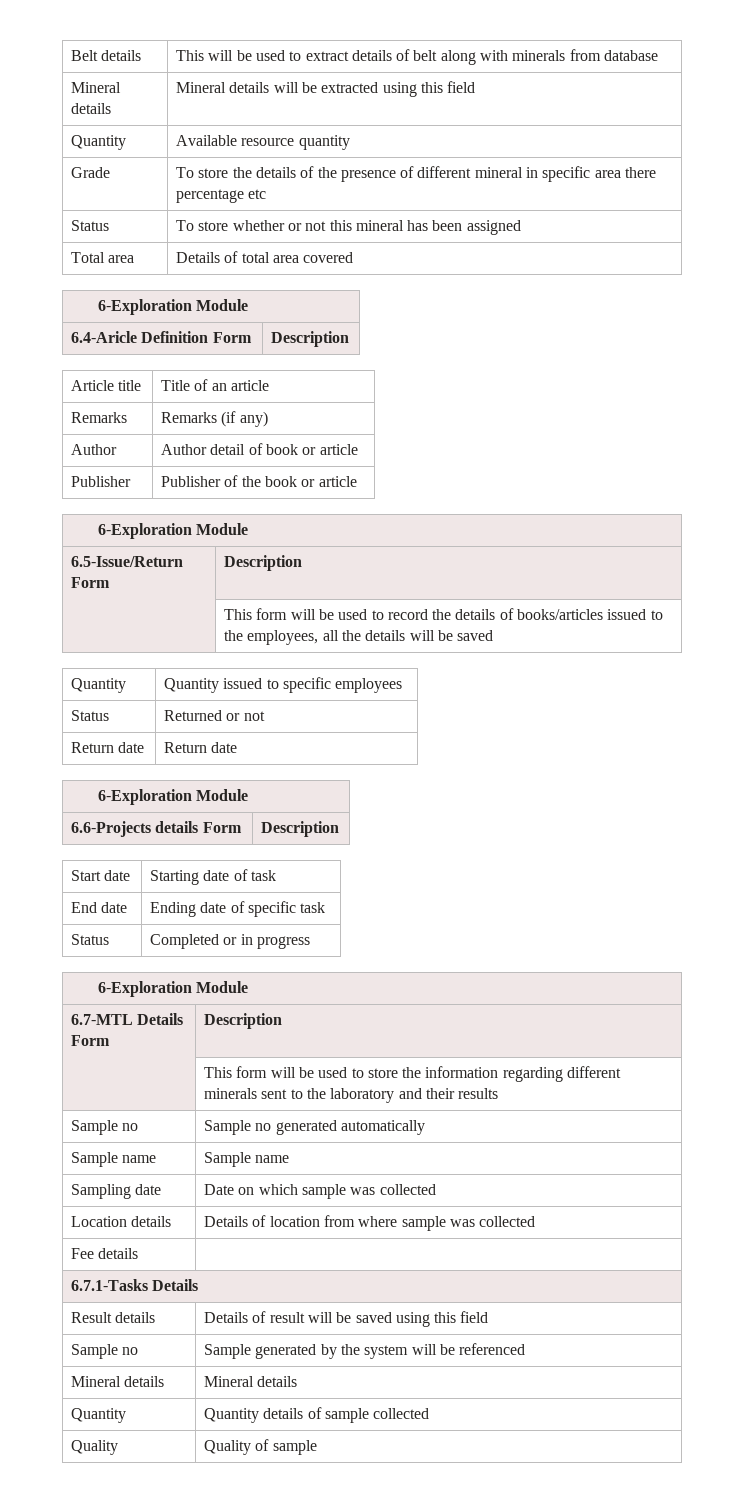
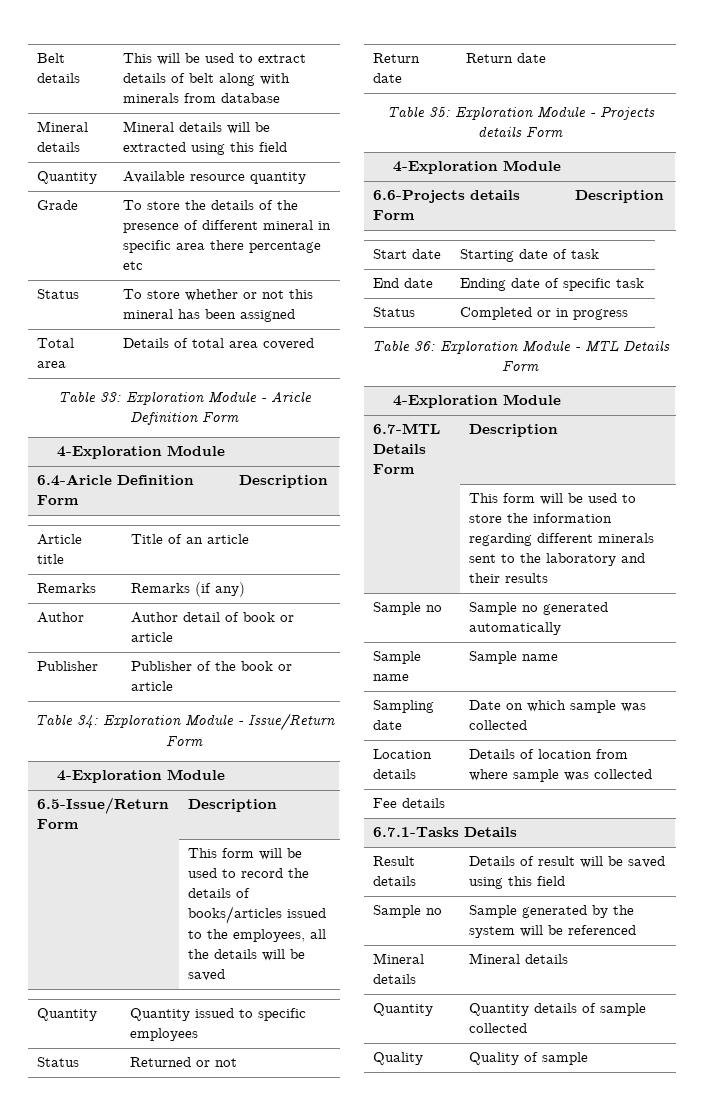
  Total area | Details of total area covered
- 6-Exploration Module
+ Table 33: Exploration Module - Aricle Definition Form
+ 4-Exploration Module
  Publisher | Publisher of the book or article
- 6-Exploration Module
+ Table 34: Exploration Module - Issue/Return Form
+ 4-Exploration Module
  Return date | Return date
- 6-Exploration Module
+ Table 35: Exploration Module - Projects details Form
+ 4-Exploration Module
  Status | Completed or in progress
- 6-Exploration Module
+ Table 36: Exploration Module - MTL Details Form
+ 4-Exploration Module

